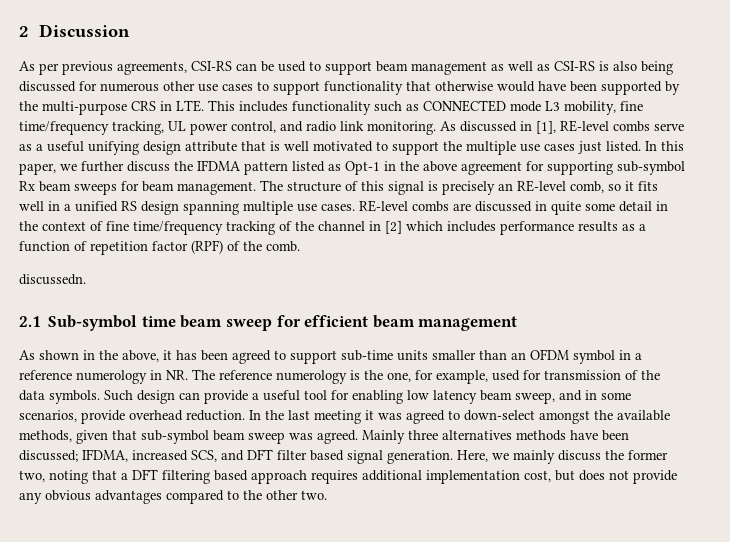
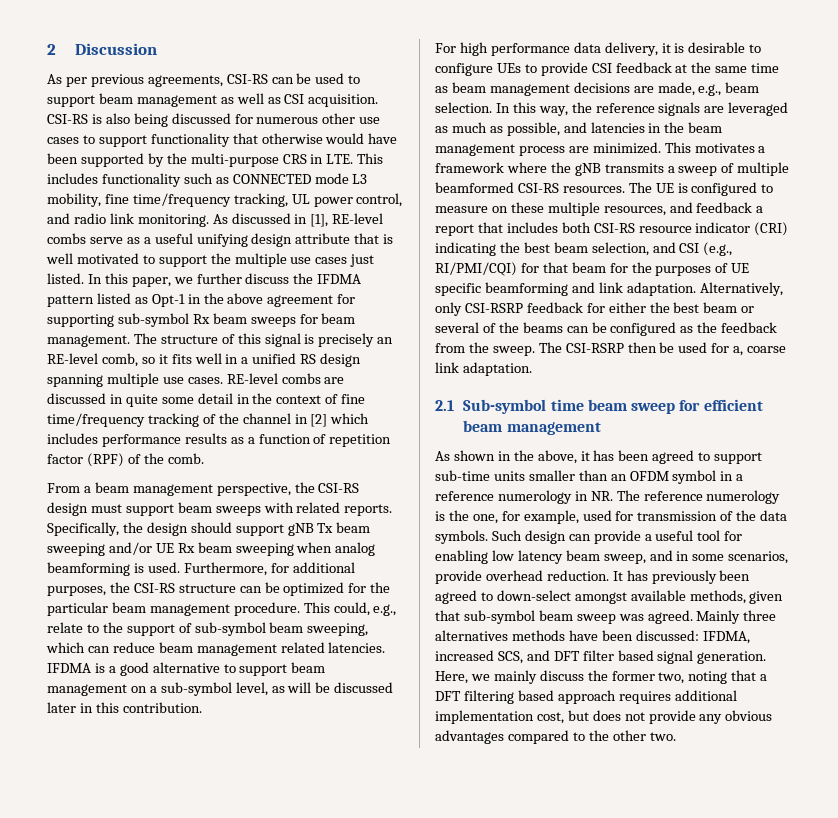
- As per previous agreements, CSI-RS can be used to support beam management as well as CSI-RS is also being discussed for numerous other use cases to support functionality that otherwise would have been supported by the multi-purpose CRS in LTE. This includes functionality such as CONNECTED mode L3 mobility, fine time/frequency tracking, UL power control, and radio link monitoring.
+ As per previous agreements, CSI-RS can be used to support beam management as well as CSI acquisition. CSI-RS is also being discussed for numerous other use cases to support functionality that otherwise would have been supported by the multi-purpose CRS in LTE. This includes functionality such as CONNECTED mode L3 mobility, fine time/frequency tracking, UL power control, and radio link monitoring.
- discussedn.
+ From a beam management perspective, the CSI-RS design must support beam sweeps with related reports. Specifically, the design should support gNB Tx beam sweeping and/or UE Rx beam sweeping when analog beamforming is used. Furthermore, for additional purposes, the CSI-RS structure can be optimized for the particular beam management procedure. This could, e.g., relate to the support of sub-symbol beam sweeping, which can reduce beam management related latencies. IFDMA is a good alternative to support beam management on a sub-symbol level, as will be discussed later in this contribution.
+ For high performance data delivery, it is desirable to configure UEs to provide CSI feedback at the same time as beam management decisions are made, e.g., beam selection. In this way, the reference signals are leveraged as much as possible, and latencies in the beam management process are minimized. This motivates a framework where the gNB transmits a sweep of multiple beamformed CSI-RS resources. The UE is configured to measure on these multiple resources, and feedback a report that includes both CSI-RS resource indicator (CRI) indicating the best beam selection, and CSI (e.g., RI/PMI/CQI) for that beam for the purposes of UE specific beamforming and link adaptation. Alternatively, only CSI-RSRP feedback for either the best beam or several of the beams can be configured as the feedback from the sweep. The CSI-RSRP then be used for a, coarse link adaptation.
- In the last meeting it was agreed to down-select amongst the available methods, given that sub-symbol beam sweep was agreed.
+ It has previously been agreed to down-select amongst available methods, given that sub-symbol beam sweep was agreed.
- Mainly three alternatives methods have been discussed; IFDMA, increased SCS, and DFT filter based signal generation.
+ Mainly three alternatives methods have been discussed: IFDMA, increased SCS, and DFT filter based signal generation.

